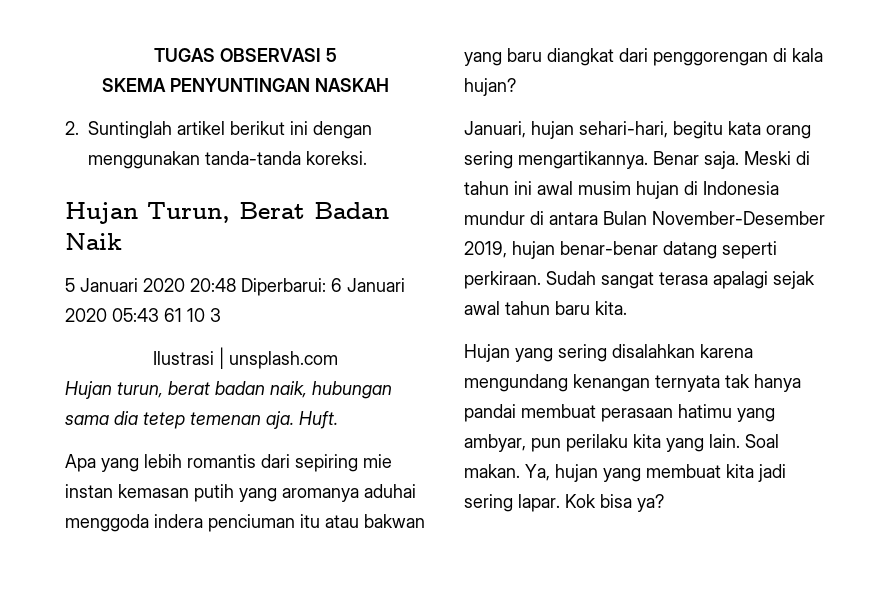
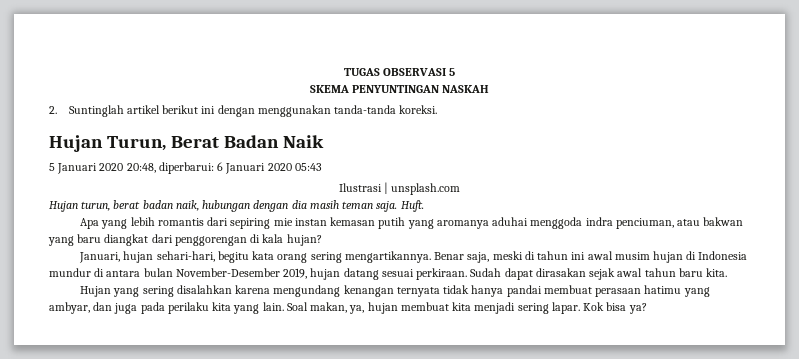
- 5 Januari 2020 20:48 Diperbarui: 6 Januari 2020 05:43 61 10 3
+ 5 Januari 2020 20:48, diperbarui: 6 Januari 2020 05:43
- Hujan turun, berat badan naik, hubungan sama dia tetep temenan aja.
+ Hujan turun, berat badan naik, hubungan dengan dia masih teman saja.
- Apa yang lebih romantis dari sepiring mie instan kemasan putih yang aromanya aduhai menggoda indera penciuman itu atau bakwan yang baru diangkat dari penggorengan di kala hujan?
+ Apa yang lebih romantis dari sepiring mie instan kemasan putih yang aromanya aduhai menggoda indra penciuman, atau bakwan yang baru diangkat dari penggorengan di kala hujan?
- Benar saja. Meski di tahun ini awal musim hujan di Indonesia mundur di antara Bulan November-Desember 2019, hujan benar-benar datang seperti perkiraan. Sudah sangat terasa apalagi sejak awal tahun baru kita.
+ Benar saja, meski di tahun ini awal musim hujan di Indonesia mundur di antara bulan November-Desember 2019, hujan datang sesuai perkiraan. Sudah dapat dirasakan sejak awal tahun baru kita.
- Hujan yang sering disalahkan karena mengundang kenangan ternyata tak hanya pandai membuat perasaan hatimu yang ambyar, pun perilaku kita yang lain.
+ Hujan yang sering disalahkan karena mengundang kenangan ternyata tidak hanya pandai membuat perasaan hatimu yang ambyar, dan juga pada perilaku kita yang lain.
- Soal makan. Ya, hujan yang membuat kita jadi sering lapar.
+ Soal makan, ya, hujan membuat kita menjadi sering lapar.

